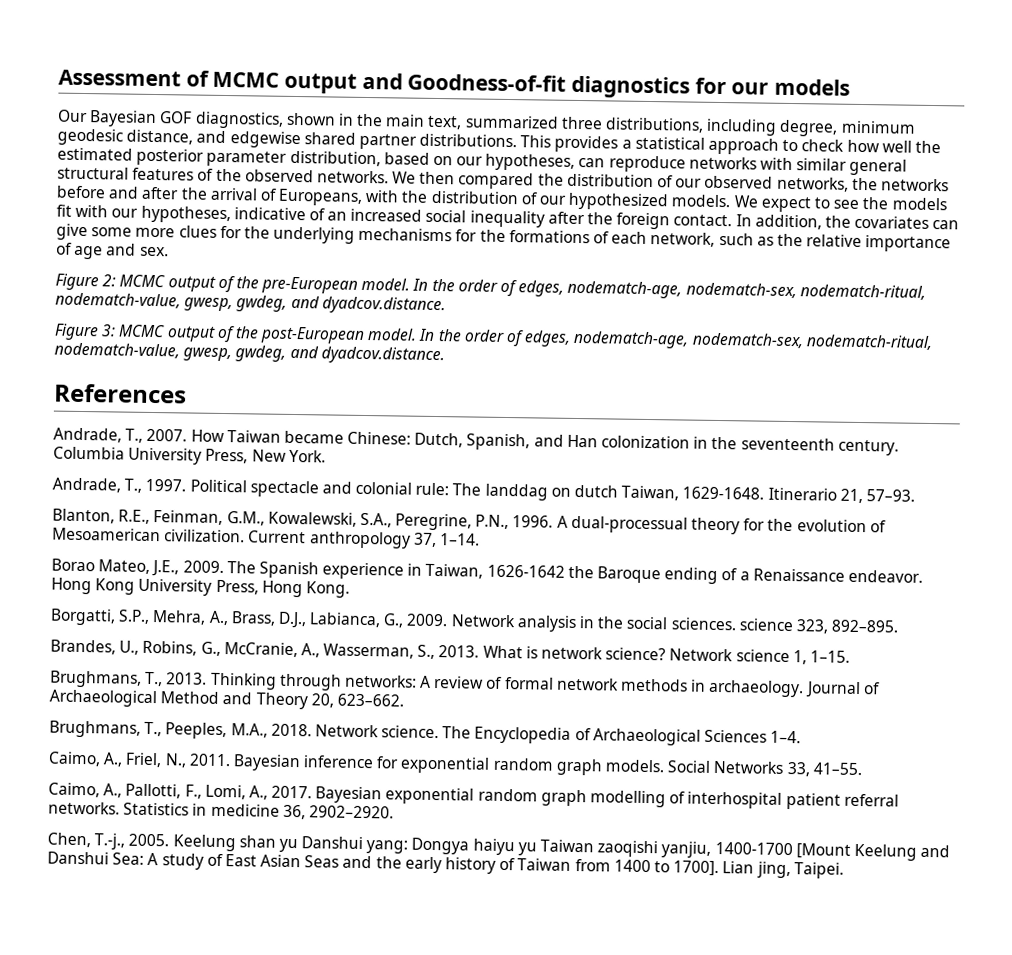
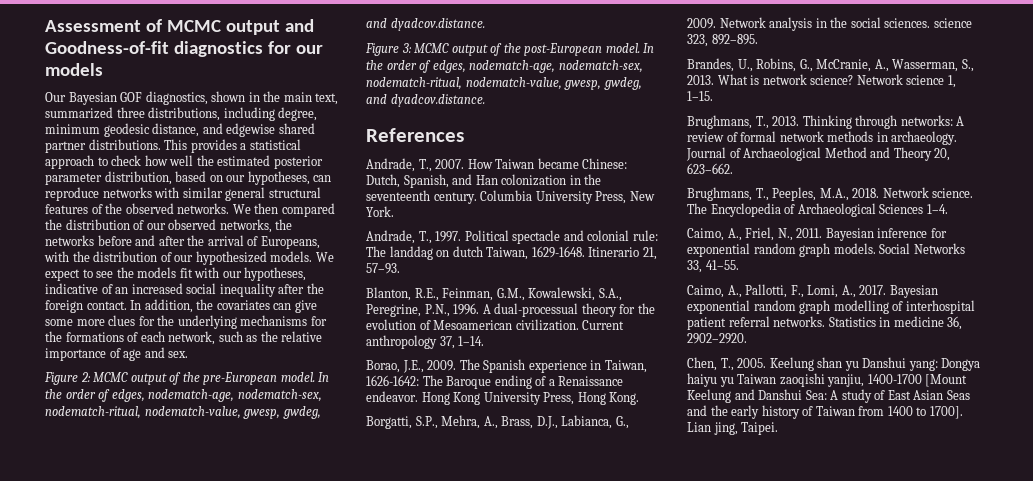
- Borao Mateo, J.E., 2009.
+ Borao, J.E., 2009.
- The Spanish experience in Taiwan, 1626-1642 the Baroque ending of a Renaissance endeavor.
+ The Spanish experience in Taiwan, 1626-1642: The Baroque ending of a Renaissance endeavor.
- Chen, T.-j., 2005.
+ Chen, T., 2005.

